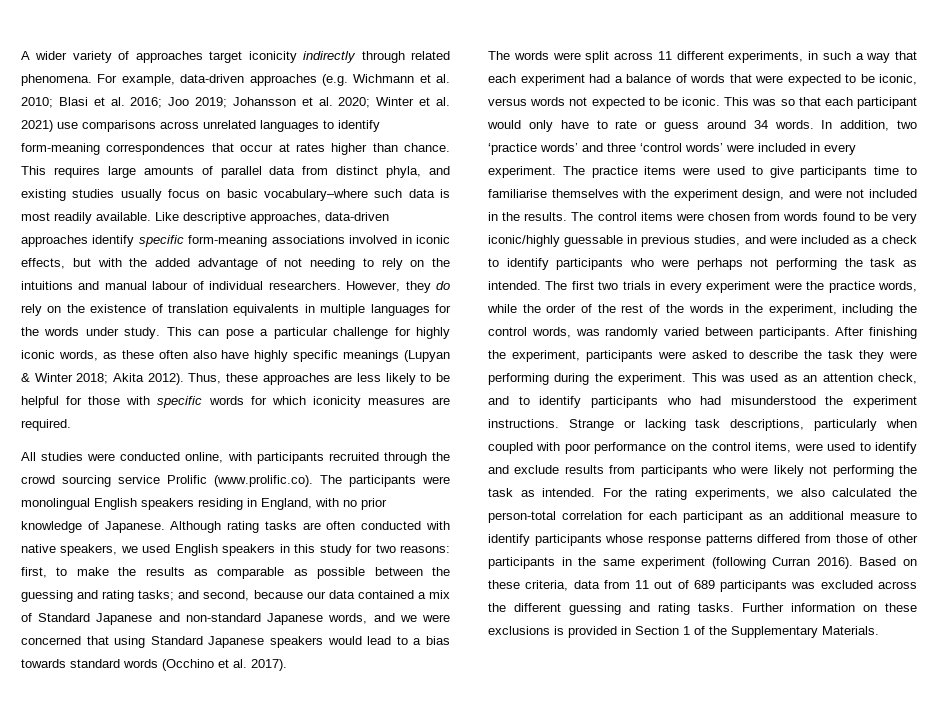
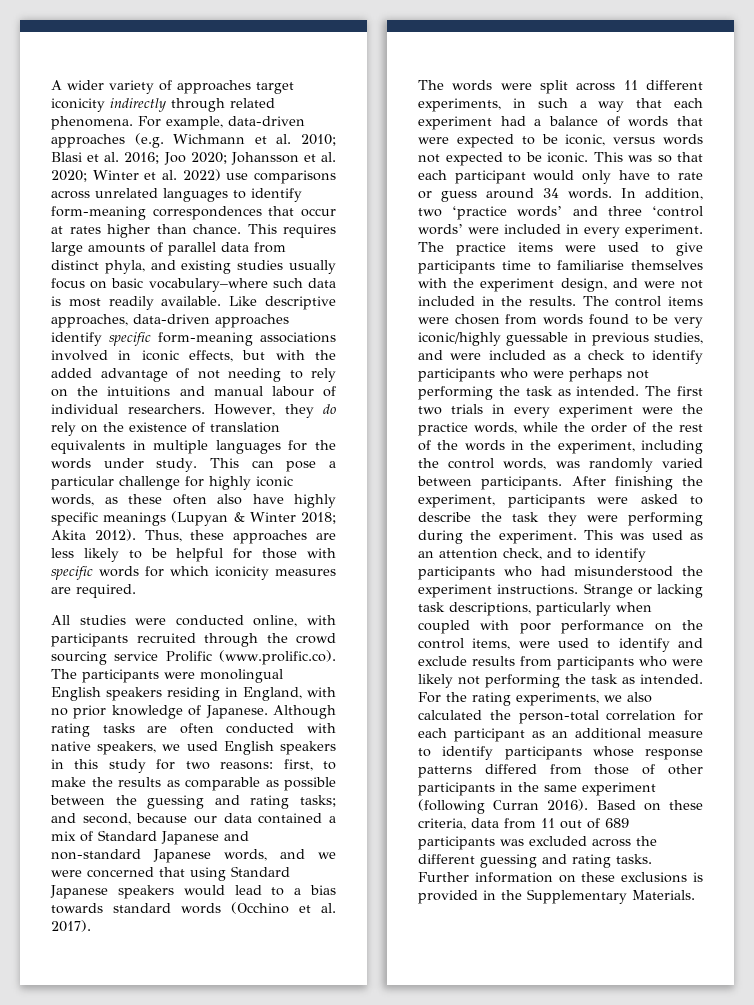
- For example, data-driven approaches (e.g. Wichmann et al. 2010; Blasi et al. 2016; Joo 2019; Johansson et al. 2020; Winter et al. 2021) use comparisons across unrelated languages to identify form-meaning correspondences that occur at rates higher than chance.
+ For example, data-driven approaches (e.g. Wichmann et al. 2010; Blasi et al. 2016; Joo 2020; Johansson et al. 2020; Winter et al. 2022) use comparisons across unrelated languages to identify form-meaning correspondences that occur at rates higher than chance.
- Further information on these exclusions is provided in Section 1 of the Supplementary Materials.
+ Further information on these exclusions is provided in the Supplementary Materials.

